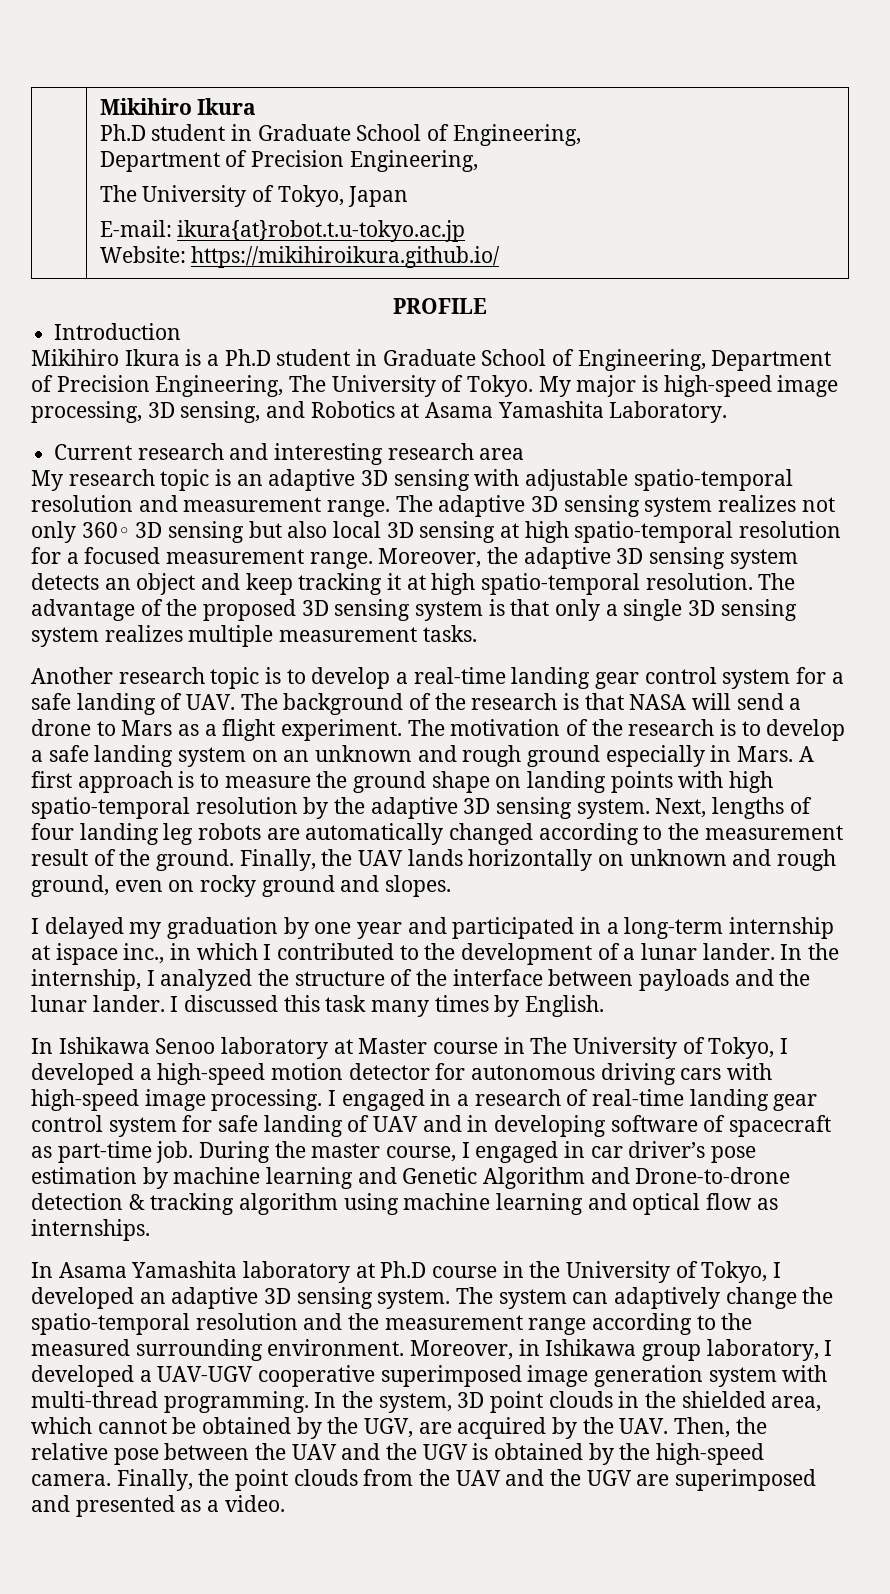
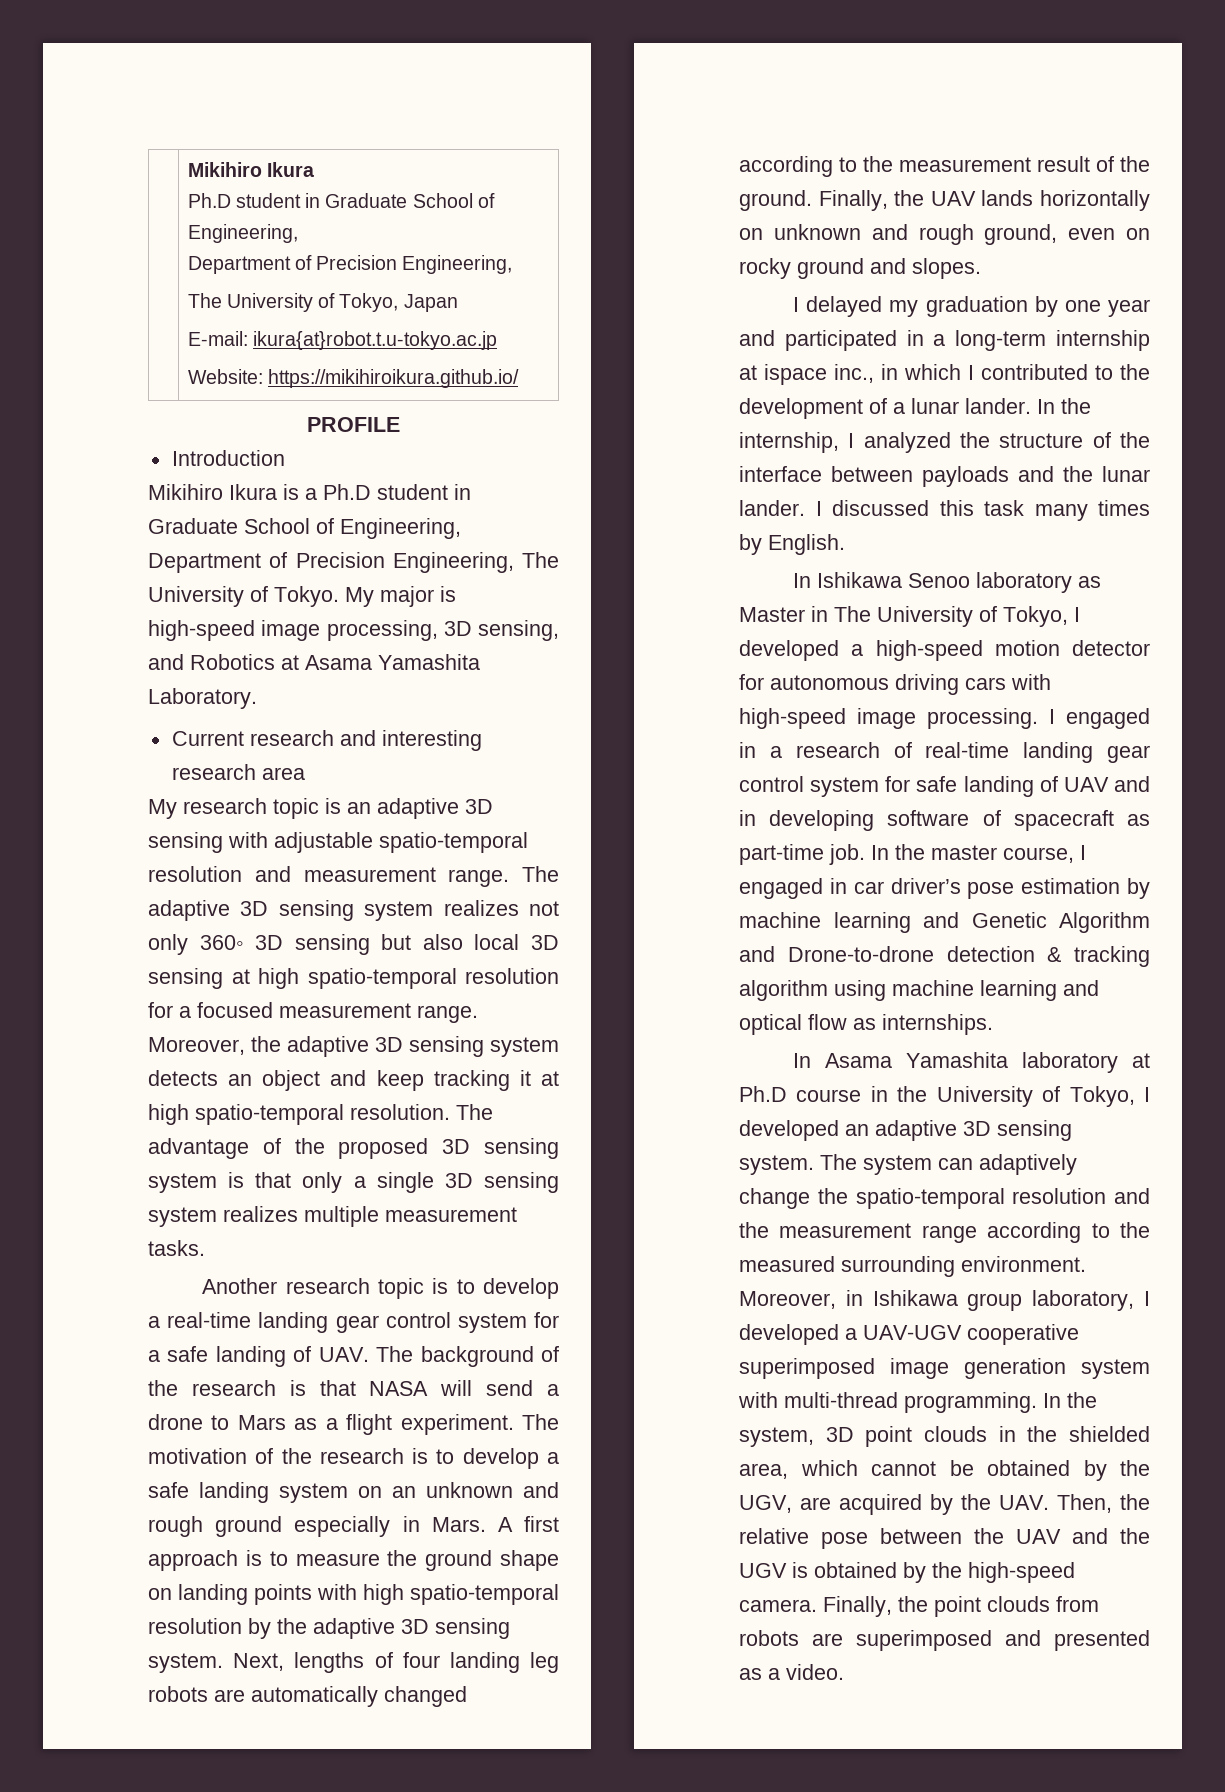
- In Ishikawa Senoo laboratory at Master course in The University of Tokyo, I developed a high-speed motion detector for autonomous driving cars with high-speed image processing.
+ In Ishikawa Senoo laboratory as Master in The University of Tokyo, I developed a high-speed motion detector for autonomous driving cars with high-speed image processing.
- During the master course, I engaged in car driver’s pose estimation by machine learning and Genetic Algorithm and Drone-to-drone detection & tracking algorithm using machine learning and optical flow as internships.
+ In the master course, I engaged in car driver’s pose estimation by machine learning and Genetic Algorithm and Drone-to-drone detection & tracking algorithm using machine learning and optical flow as internships.
- Finally, the point clouds from the UAV and the UGV are superimposed and presented as a video.
+ Finally, the point clouds from robots are superimposed and presented as a video.

